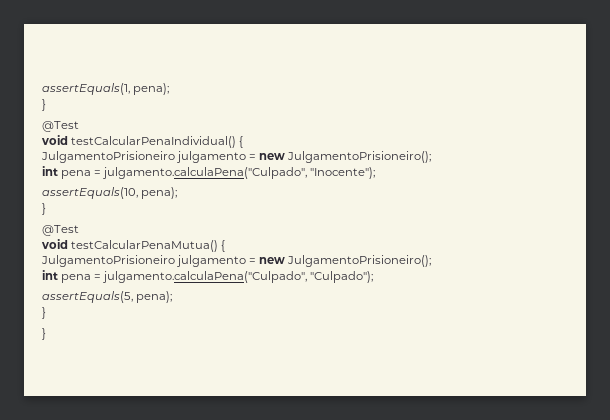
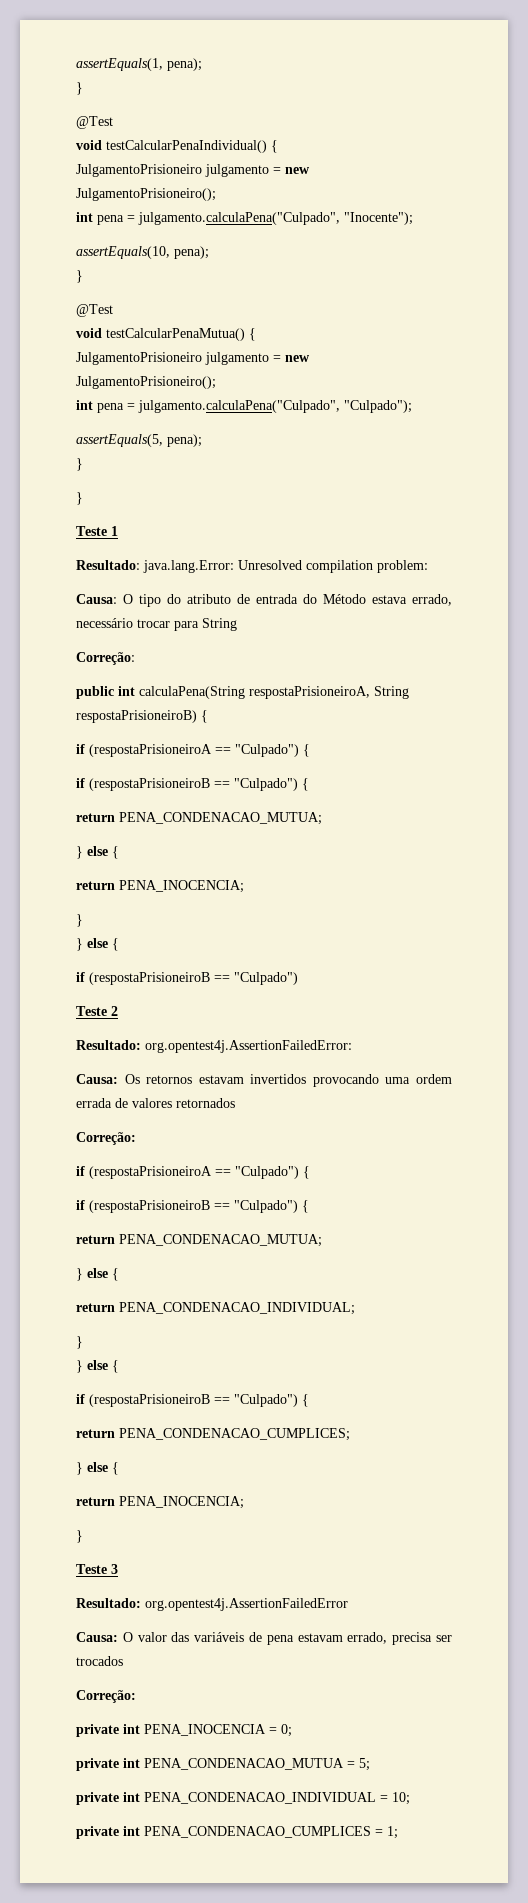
+ Teste 1
+ Resultado: java.lang.Error: Unresolved compilation problem:
+ Causa: O tipo do atributo de entrada do Método estava errado, necessário trocar para String
+ Correção:
+ public int calculaPena(String respostaPrisioneiroA, String respostaPrisioneiroB) {
+ if (respostaPrisioneiroA == "Culpado") {
+ if (respostaPrisioneiroB == "Culpado") {
+ return PENA_CONDENACAO_MUTUA;
+ } else {
+ return PENA_INOCENCIA;
+ }
+ } else {
+ if (respostaPrisioneiroB == "Culpado")
+ Teste 2
+ Resultado: org.opentest4j.AssertionFailedError:
+ Causa: Os retornos estavam invertidos provocando uma ordem errada de valores retornados
+ Correção:
+ if (respostaPrisioneiroA == "Culpado") {
+ if (respostaPrisioneiroB == "Culpado") {
+ return PENA_CONDENACAO_MUTUA;
+ } else {
+ return PENA_CONDENACAO_INDIVIDUAL;
+ }
+ } else {
+ if (respostaPrisioneiroB == "Culpado") {
+ return PENA_CONDENACAO_CUMPLICES;
+ } else {
+ return PENA_INOCENCIA;
+ }
+ Teste 3
+ Resultado: org.opentest4j.AssertionFailedError
+ Causa: O valor das variáveis de pena estavam errado, precisa ser trocados
+ Correção:
+ private int PENA_INOCENCIA = 0;
+ private int PENA_CONDENACAO_MUTUA = 5;
+ private int PENA_CONDENACAO_INDIVIDUAL = 10;
+ private int PENA_CONDENACAO_CUMPLICES = 1;

